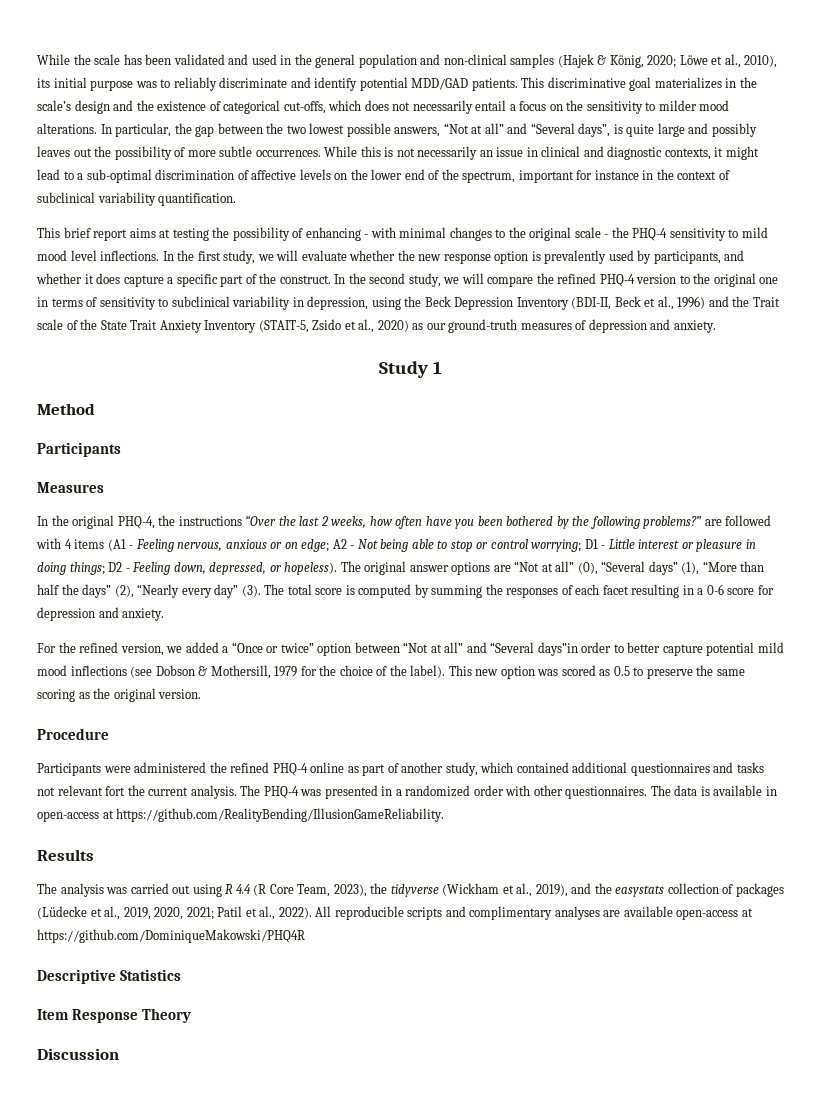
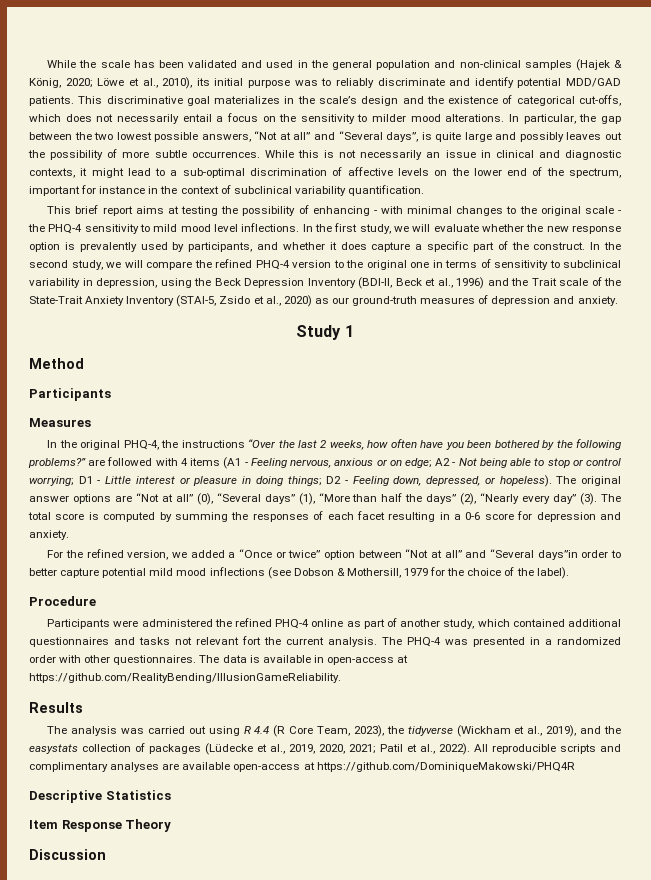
- In the second study, we will compare the refined PHQ-4 version to the original one in terms of sensitivity to subclinical variability in depression, using the Beck Depression Inventory (BDI-II, Beck et al., 1996) and the Trait scale of the State Trait Anxiety Inventory (STAIT-5, Zsido et al., 2020) as our ground-truth measures of depression and anxiety.
+ In the second study, we will compare the refined PHQ-4 version to the original one in terms of sensitivity to subclinical variability in depression, using the Beck Depression Inventory (BDI-II, Beck et al., 1996) and the Trait scale of the State-Trait Anxiety Inventory (STAI-5, Zsido et al., 2020) as our ground-truth measures of depression and anxiety.
- This new option was scored as 0.5 to preserve the same scoring as the original version.

